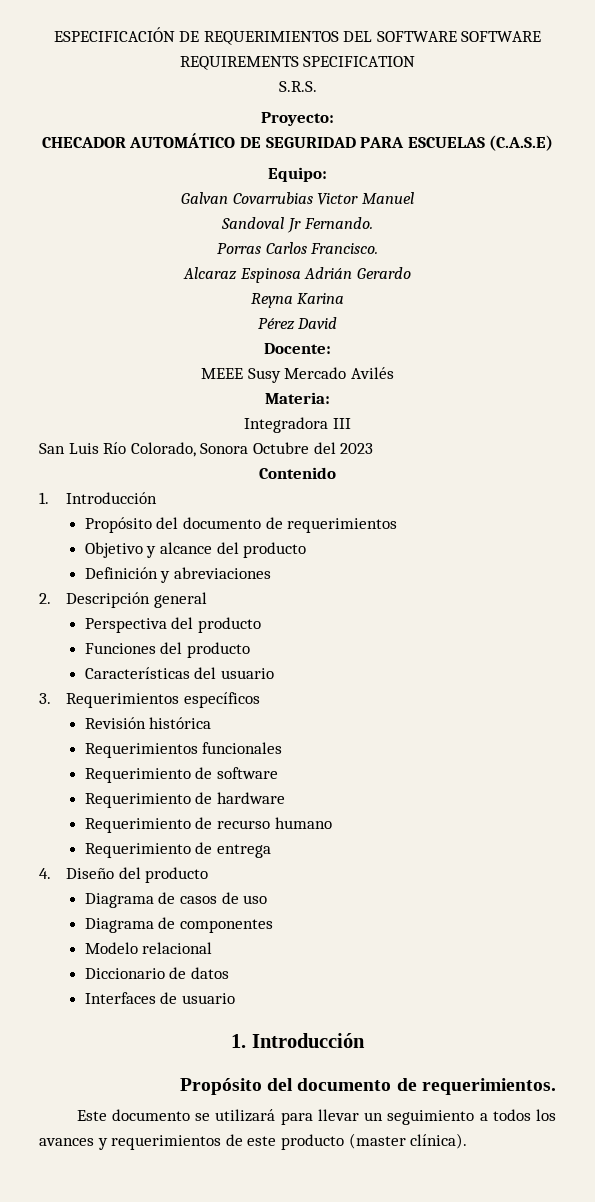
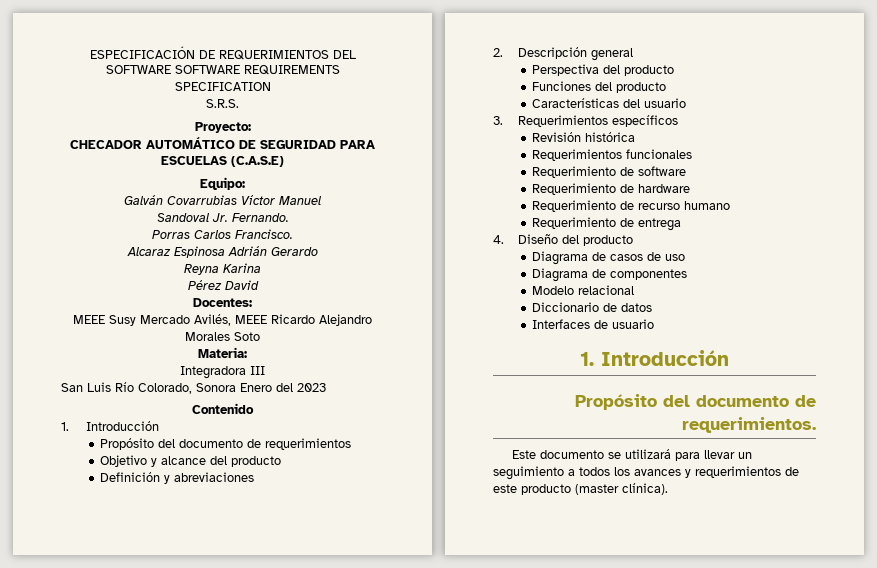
- Galvan Covarrubias Victor Manuel
+ Galván Covarrubias Víctor Manuel
- Sandoval Jr Fernando.
+ Sandoval Jr. Fernando.
- Docente:
+ Docentes:
- MEEE Susy Mercado Avilés
+ MEEE Susy Mercado Avilés, MEEE Ricardo Alejandro Morales Soto
- San Luis Río Colorado, Sonora Octubre del 2023
+ San Luis Río Colorado, Sonora Enero del 2023

